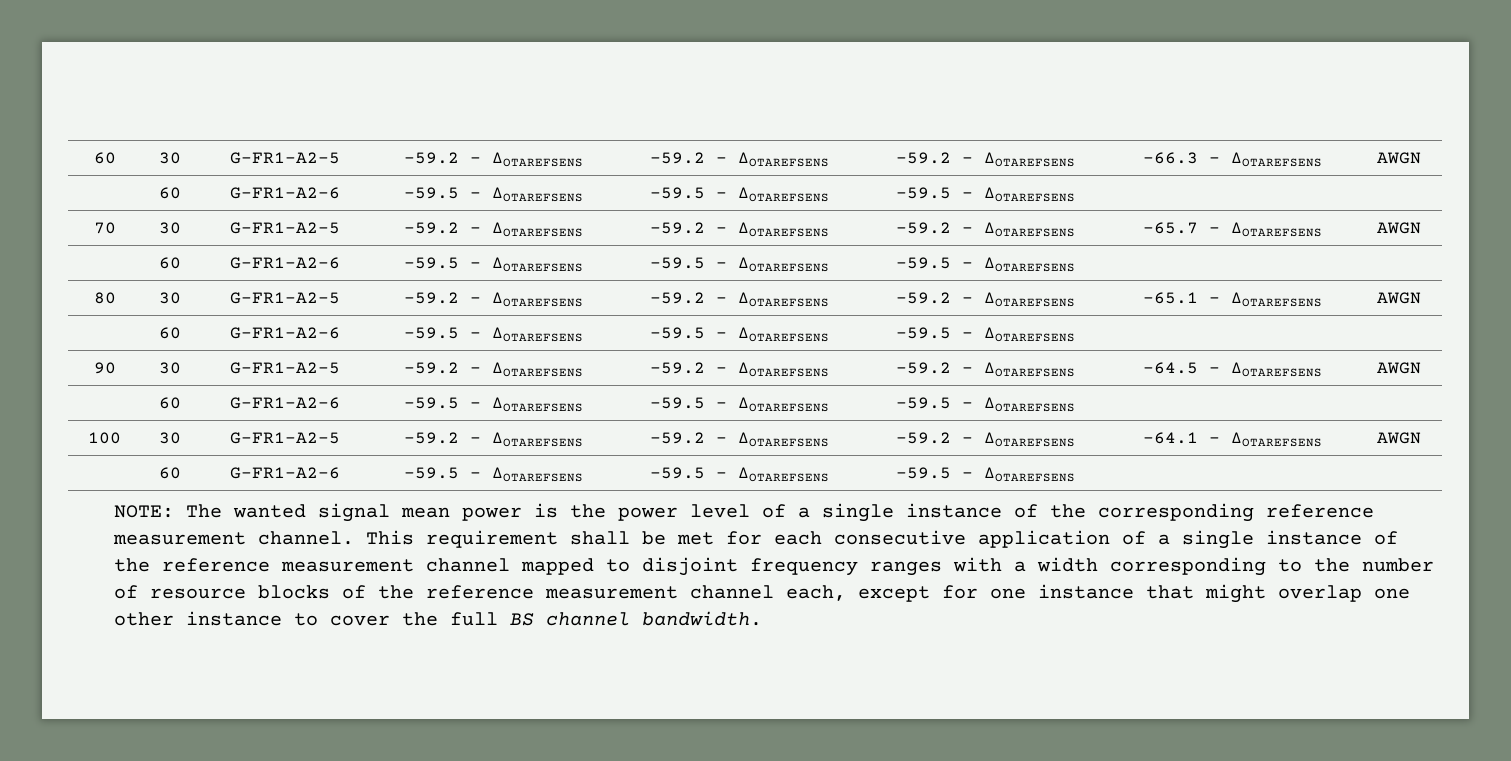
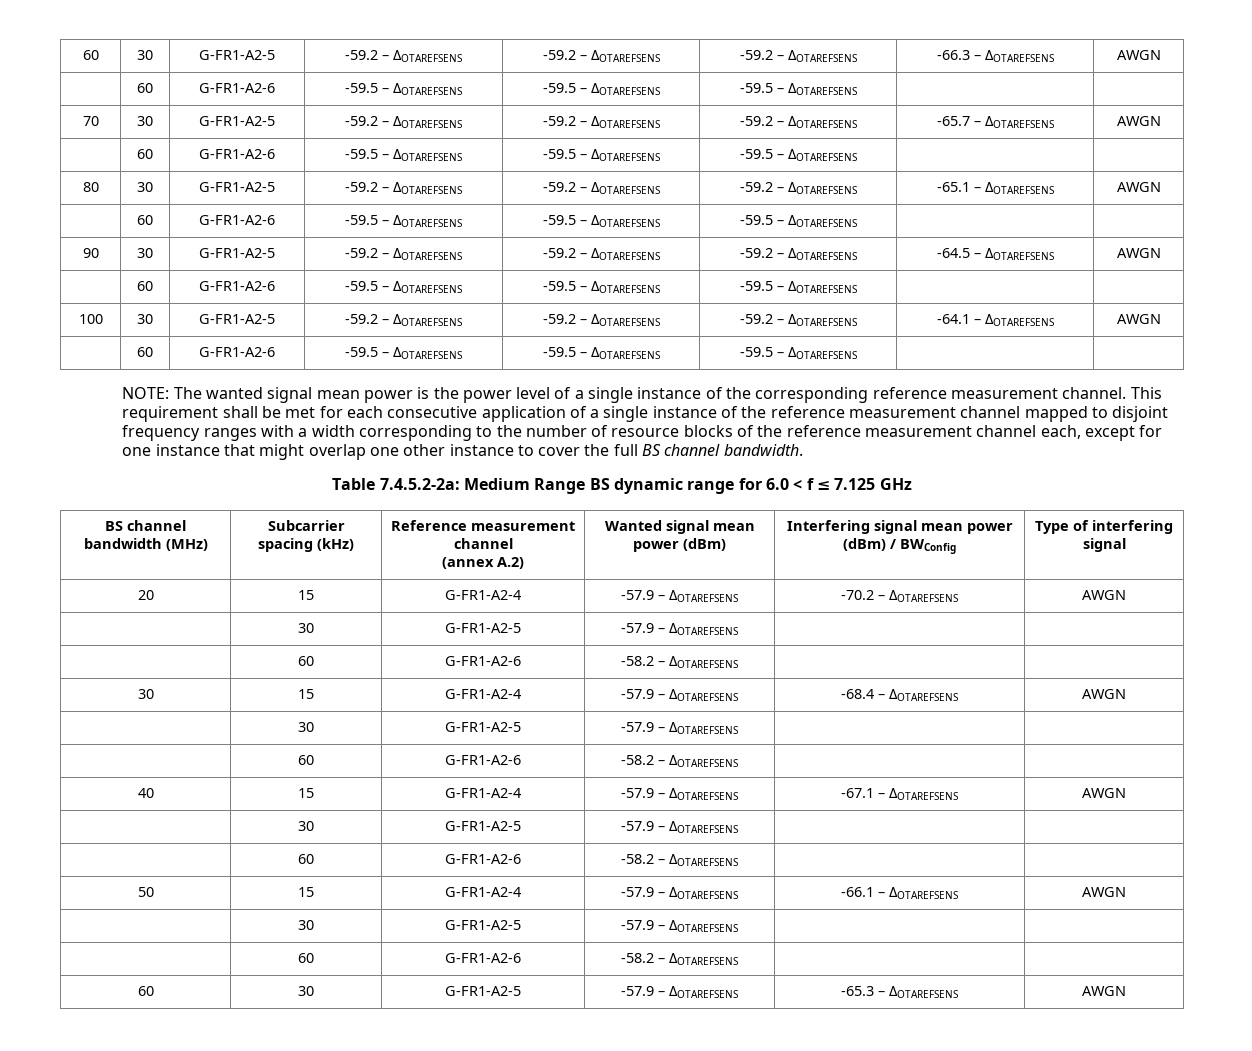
+ Table 7.4.5.2-2a: Medium Range BS dynamic range for 6.0 < f ≤ 7.125 GHz
+ BS channel bandwidth (MHz) | Subcarrier spacing (kHz) | Reference measurement channel
+ (annex A.2) | Wanted signal mean power (dBm) | Interfering signal mean power (dBm) / BWConfig | Type of interfering signal
+ 20 | 15 | G-FR1-A2-4 | -57.9 – ΔOTAREFSENS | -70.2 – ΔOTAREFSENS | AWGN
+ | 30 | G-FR1-A2-5 | -57.9 – ΔOTAREFSENS | |
+ | 60 | G-FR1-A2-6 | -58.2 – ΔOTAREFSENS | |
+ 30 | 15 | G-FR1-A2-4 | -57.9 – ΔOTAREFSENS | -68.4 – ΔOTAREFSENS | AWGN
+ | 30 | G-FR1-A2-5 | -57.9 – ΔOTAREFSENS | |
+ | 60 | G-FR1-A2-6 | -58.2 – ΔOTAREFSENS | |
+ 40 | 15 | G-FR1-A2-4 | -57.9 – ΔOTAREFSENS | -67.1 – ΔOTAREFSENS | AWGN
+ | 30 | G-FR1-A2-5 | -57.9 – ΔOTAREFSENS | |
+ | 60 | G-FR1-A2-6 | -58.2 – ΔOTAREFSENS | |
+ 50 | 15 | G-FR1-A2-4 | -57.9 – ΔOTAREFSENS | -66.1 – ΔOTAREFSENS | AWGN
+ | 30 | G-FR1-A2-5 | -57.9 – ΔOTAREFSENS | |
+ | 60 | G-FR1-A2-6 | -58.2 – ΔOTAREFSENS | |
+ 60 | 30 | G-FR1-A2-5 | -57.9 – ΔOTAREFSENS | -65.3 – ΔOTAREFSENS | AWGN

